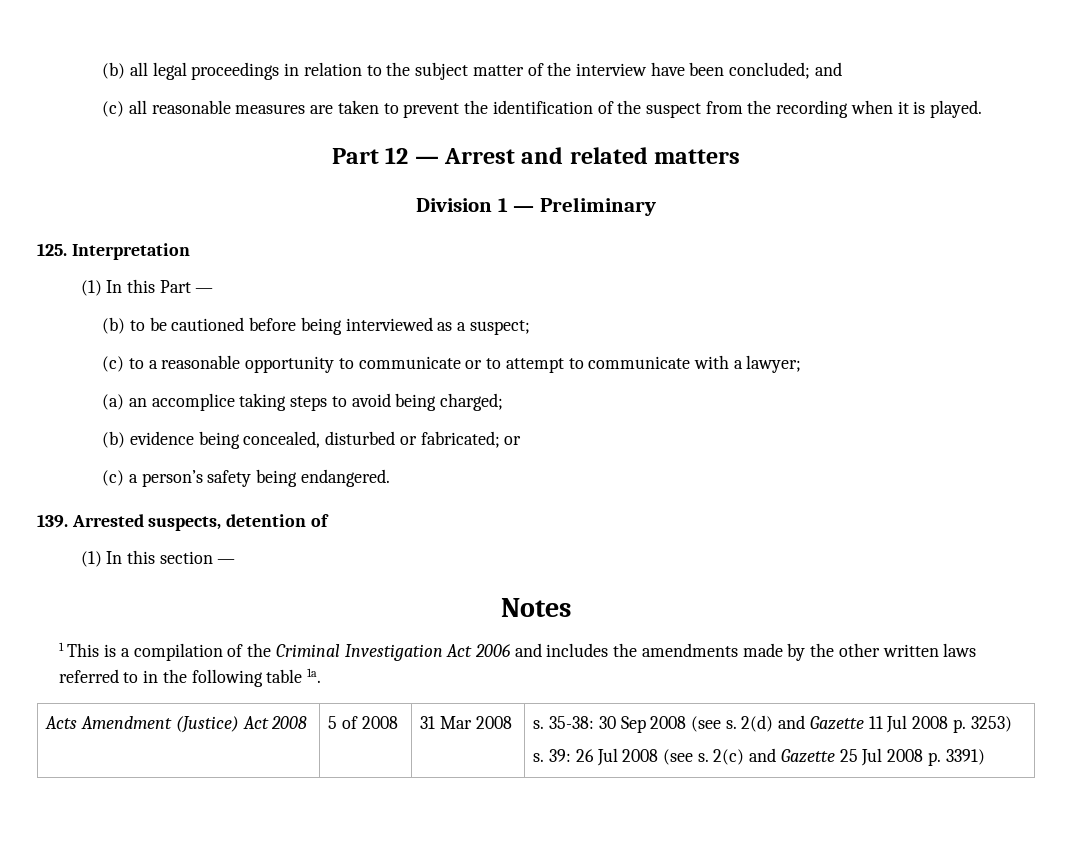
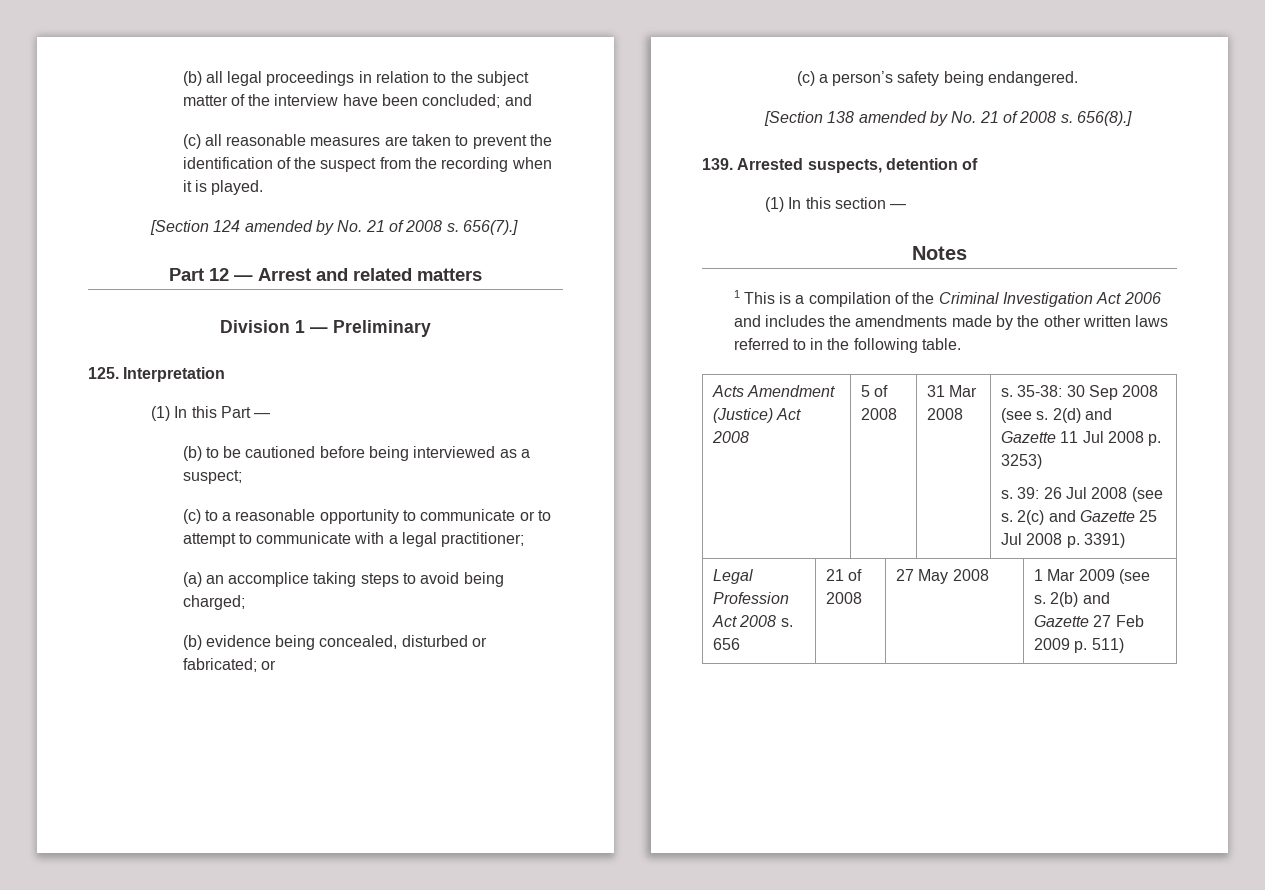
+ [Section 124 amended by No. 21 of 2008 s. 656(7).]
- (c) to a reasonable opportunity to communicate or to attempt to communicate with a lawyer;
+ (c) to a reasonable opportunity to communicate or to attempt to communicate with a legal practitioner;
+ [Section 138 amended by No. 21 of 2008 s. 656(8).]
- 1 This is a compilation of the Criminal Investigation Act 2006 and includes the amendments made by the other written laws referred to in the following table 1a.
+ 1 This is a compilation of the Criminal Investigation Act 2006 and includes the amendments made by the other written laws referred to in the following table.
+ Legal Profession Act 2008 s. 656 | 21 of 2008 | 27 May 2008 | 1 Mar 2009 (see s. 2(b) and Gazette 27 Feb 2009 p. 511)

